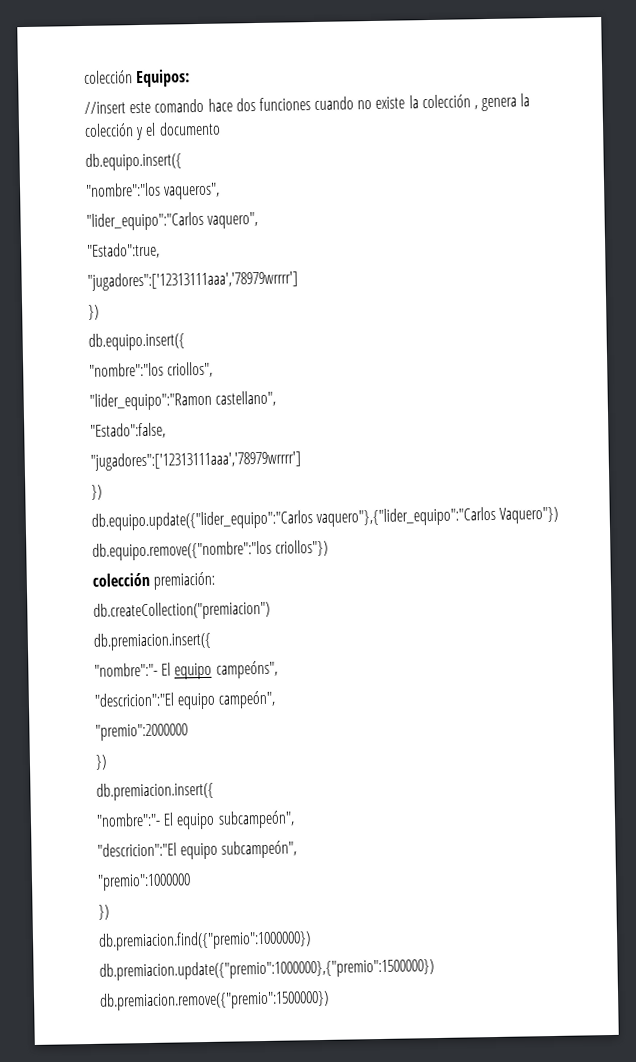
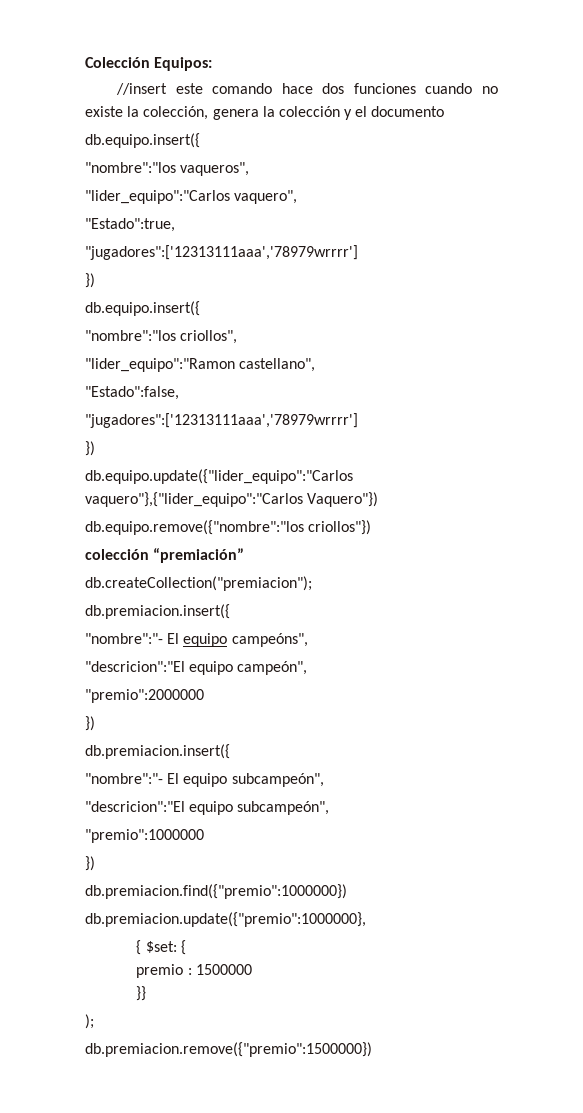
- colección Equipos:
+ Colección Equipos:
- //insert este comando hace dos funciones cuando no existe la colección , genera la colección y el documento
+ //insert este comando hace dos funciones cuando no existe la colección, genera la colección y el documento
- colección premiación:
- db.createCollection("premiacion")
+ colección “premiación”
+ db.createCollection("premiacion");
- db.premiacion.update({"premio":1000000},{"premio":1500000})
+ db.premiacion.update({"premio":1000000},
+ { $set: {
+ premio : 1500000
+ }}
+ );

